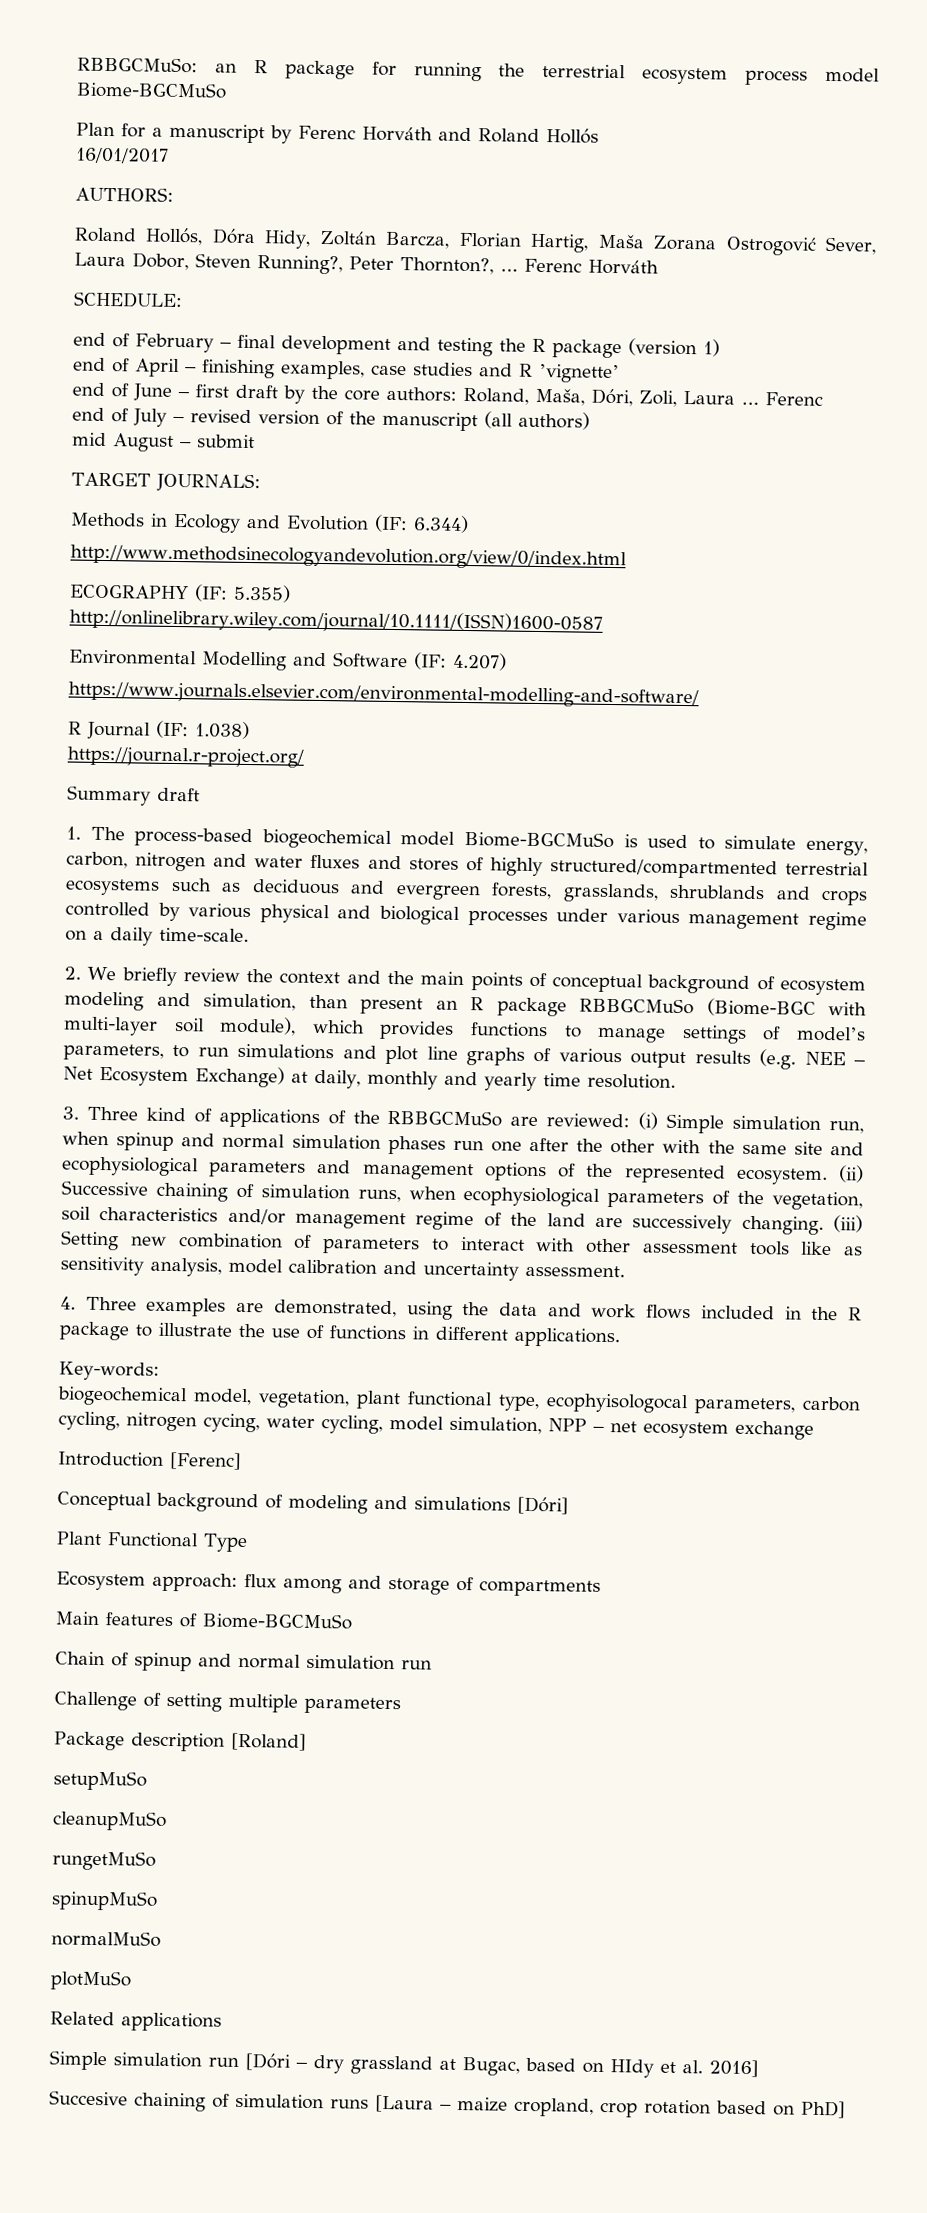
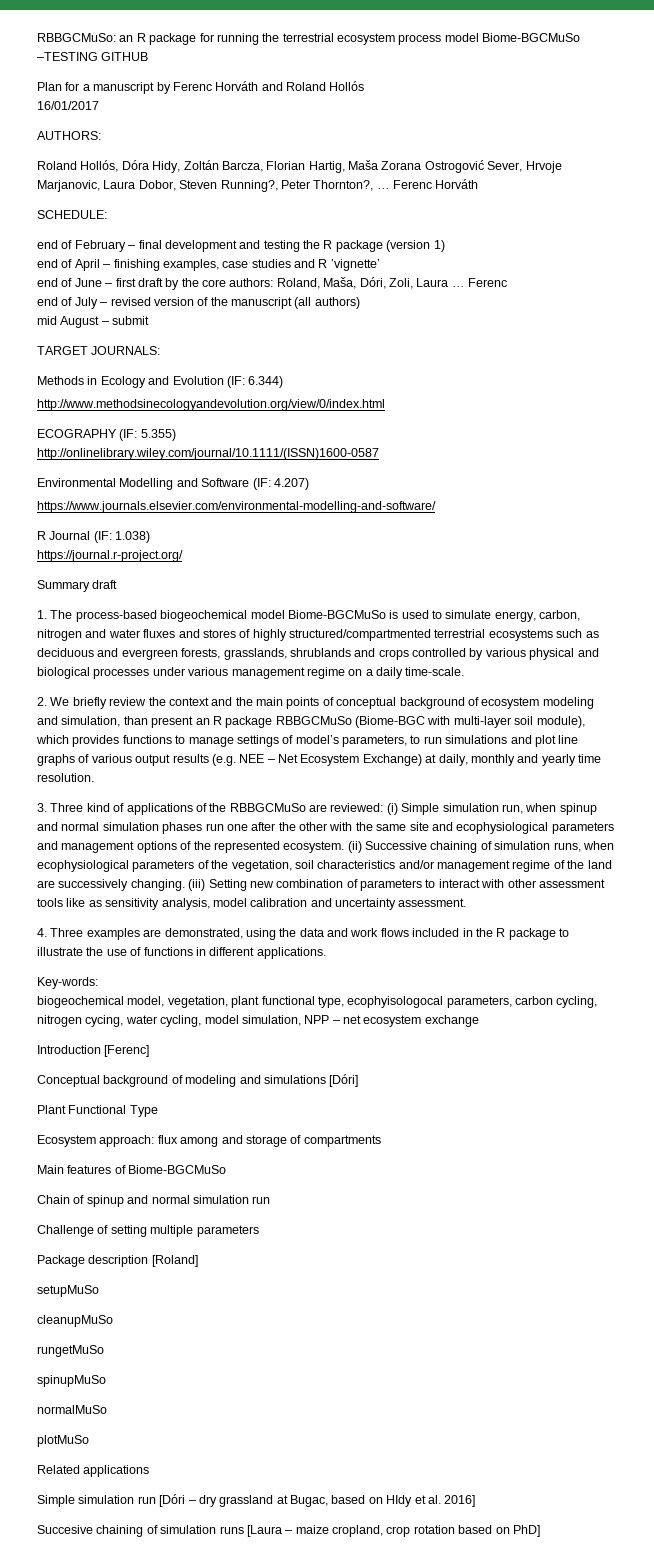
- RBBGCMuSo: an R package for running the terrestrial ecosystem process model Biome-BGCMuSo
+ RBBGCMuSo: an R package for running the terrestrial ecosystem process model Biome-BGCMuSo –TESTING GITHUB
- Roland Hollós, Dóra Hidy, Zoltán Barcza, Florian Hartig, Maša Zorana Ostrogović Sever, Laura Dobor, Steven Running?, Peter Thornton?, …
+ Roland Hollós, Dóra Hidy, Zoltán Barcza, Florian Hartig, Maša Zorana Ostrogović Sever, Hrvoje Marjanovic, Laura Dobor, Steven Running?, Peter Thornton?, …

